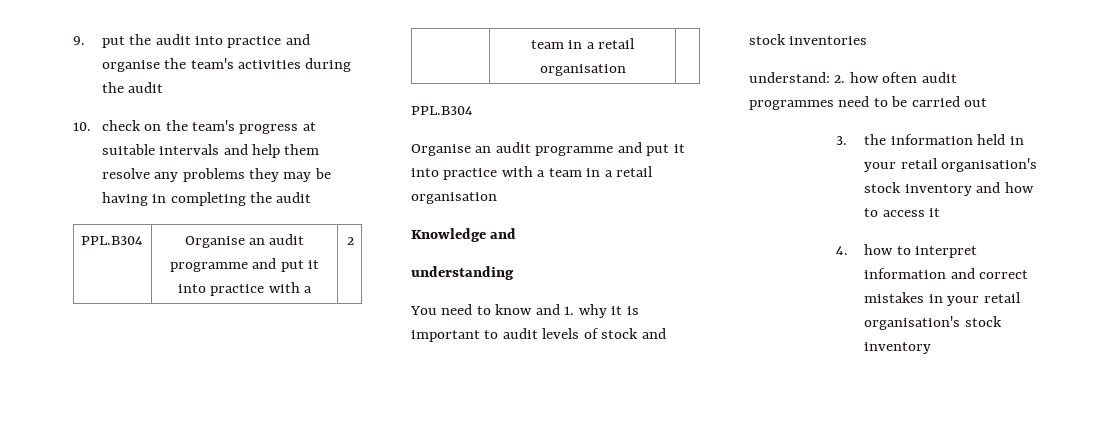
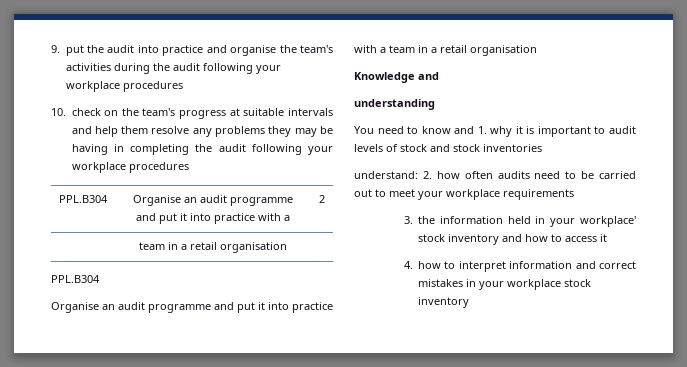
- 9. put the audit into practice and organise the team's activities during the audit
+ 9. put the audit into practice and organise the team's activities during the audit following your workplace procedures
- 10. check on the team's progress at suitable intervals and help them resolve any problems they may be having in completing the audit
+ 10. check on the team's progress at suitable intervals and help them resolve any problems they may be having in completing the audit following your workplace procedures
- understand: 2. how often audit programmes need to be carried out
+ understand: 2. how often audits need to be carried out to meet your workplace requirements
- 3. the information held in your retail organisation's stock inventory and how to access it
+ 3. the information held in your workplace' stock inventory and how to access it
- 4. how to interpret information and correct mistakes in your retail organisation's stock inventory
+ 4. how to interpret information and correct mistakes in your workplace stock inventory

